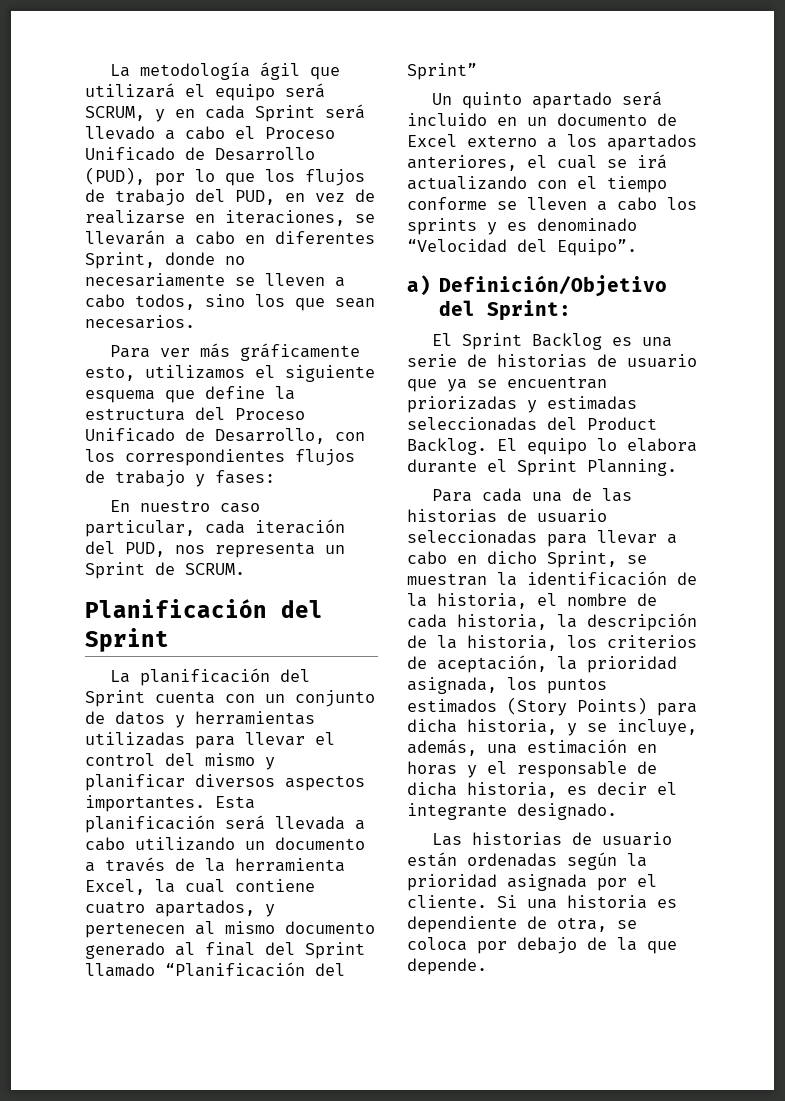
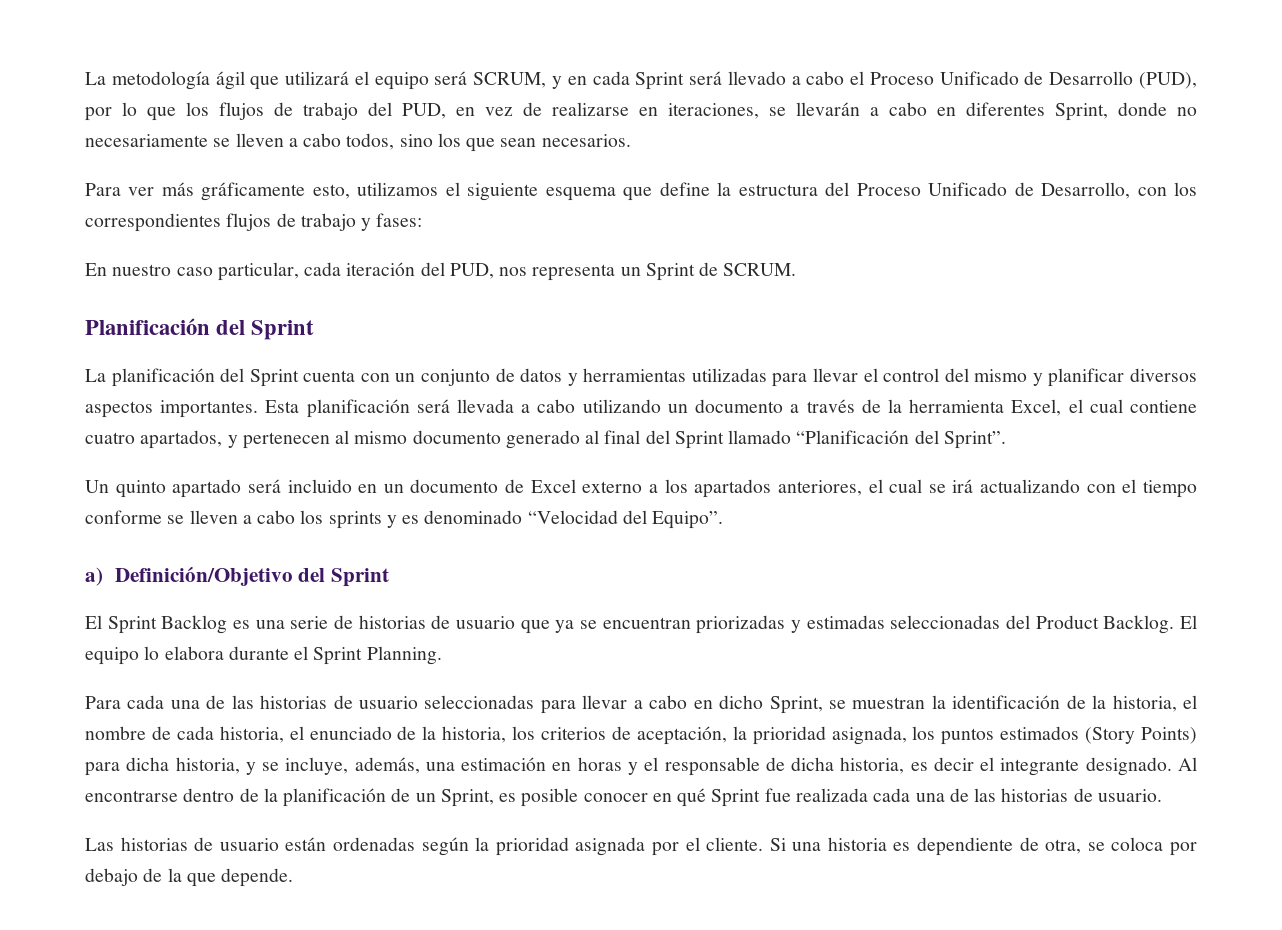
- Esta planificación será llevada a cabo utilizando un documento a través de la herramienta Excel, la cual contiene cuatro apartados, y pertenecen al mismo documento generado al final del Sprint llamado “Planificación del Sprint”
+ Esta planificación será llevada a cabo utilizando un documento a través de la herramienta Excel, el cual contiene cuatro apartados, y pertenecen al mismo documento generado al final del Sprint llamado “Planificación del Sprint”.
- a) Definición/Objetivo del Sprint:
+ a) Definición/Objetivo del Sprint
- Para cada una de las historias de usuario seleccionadas para llevar a cabo en dicho Sprint, se muestran la identificación de la historia, el nombre de cada historia, la descripción de la historia, los criterios de aceptación, la prioridad asignada, los puntos estimados (Story Points) para dicha historia, y se incluye, además, una estimación en horas y el responsable de dicha historia, es decir el integrante designado.
+ Para cada una de las historias de usuario seleccionadas para llevar a cabo en dicho Sprint, se muestran la identificación de la historia, el nombre de cada historia, el enunciado de la historia, los criterios de aceptación, la prioridad asignada, los puntos estimados (Story Points) para dicha historia, y se incluye, además, una estimación en horas y el responsable de dicha historia, es decir el integrante designado. Al encontrarse dentro de la planificación de un Sprint, es posible conocer en qué Sprint fue realizada cada una de las historias de usuario.

